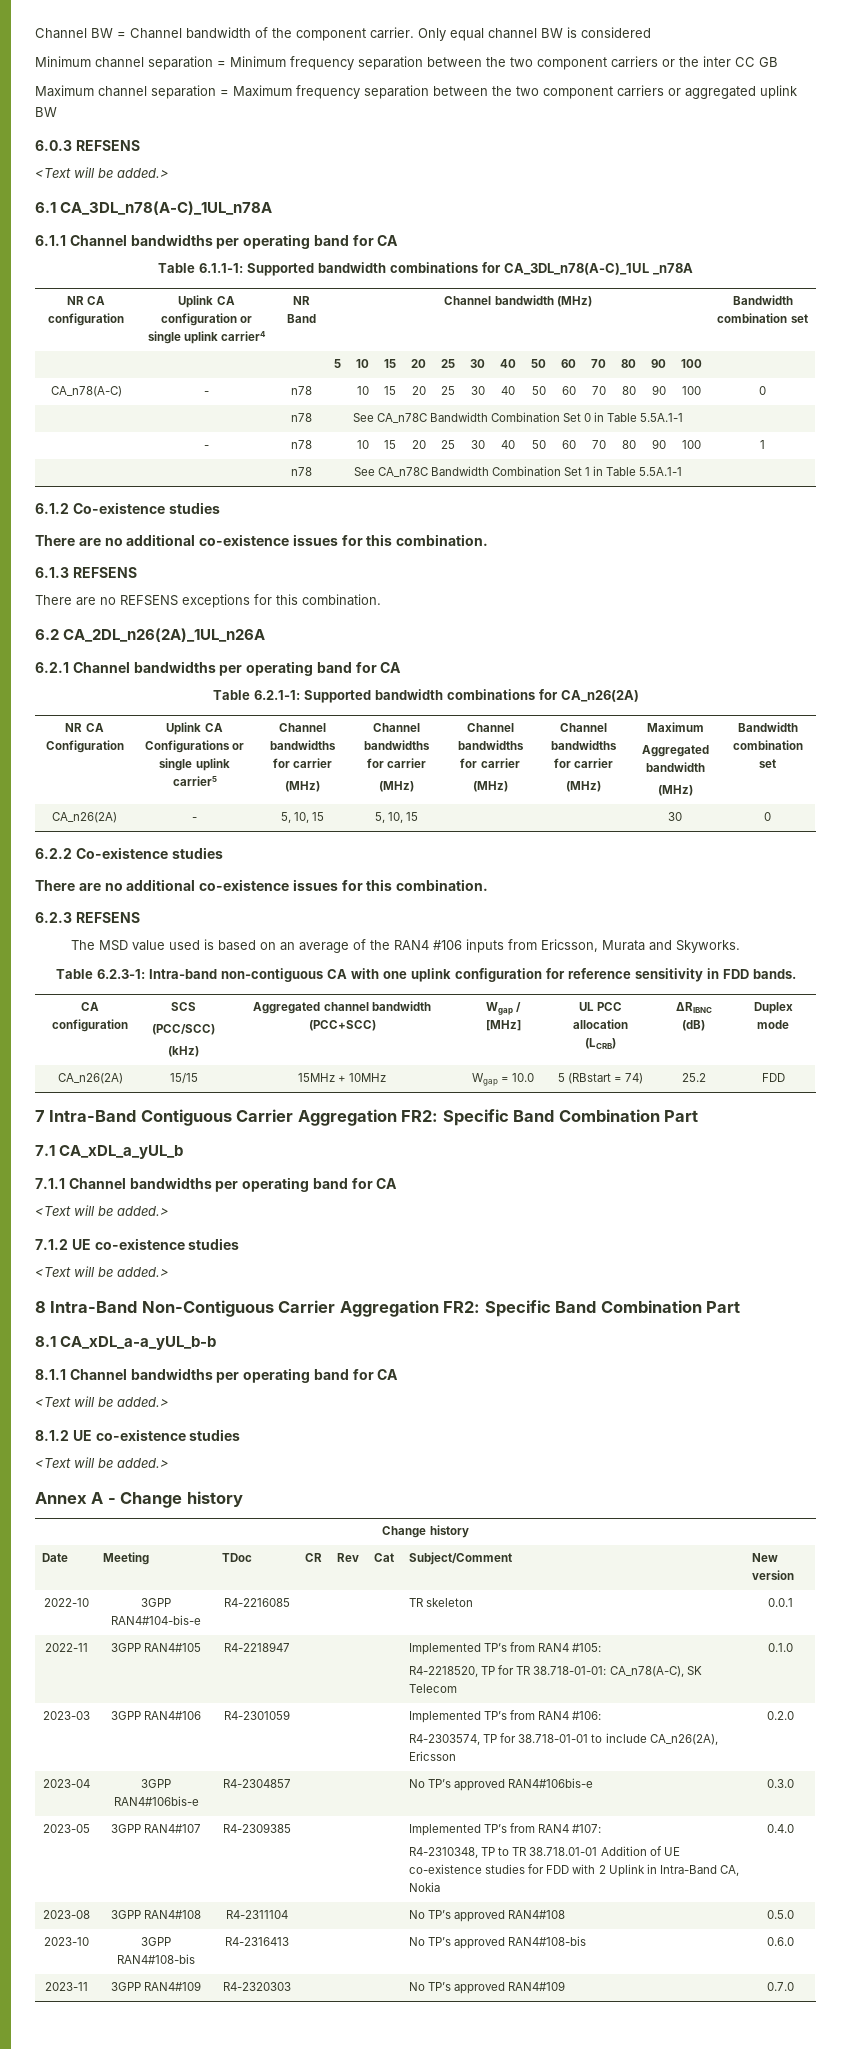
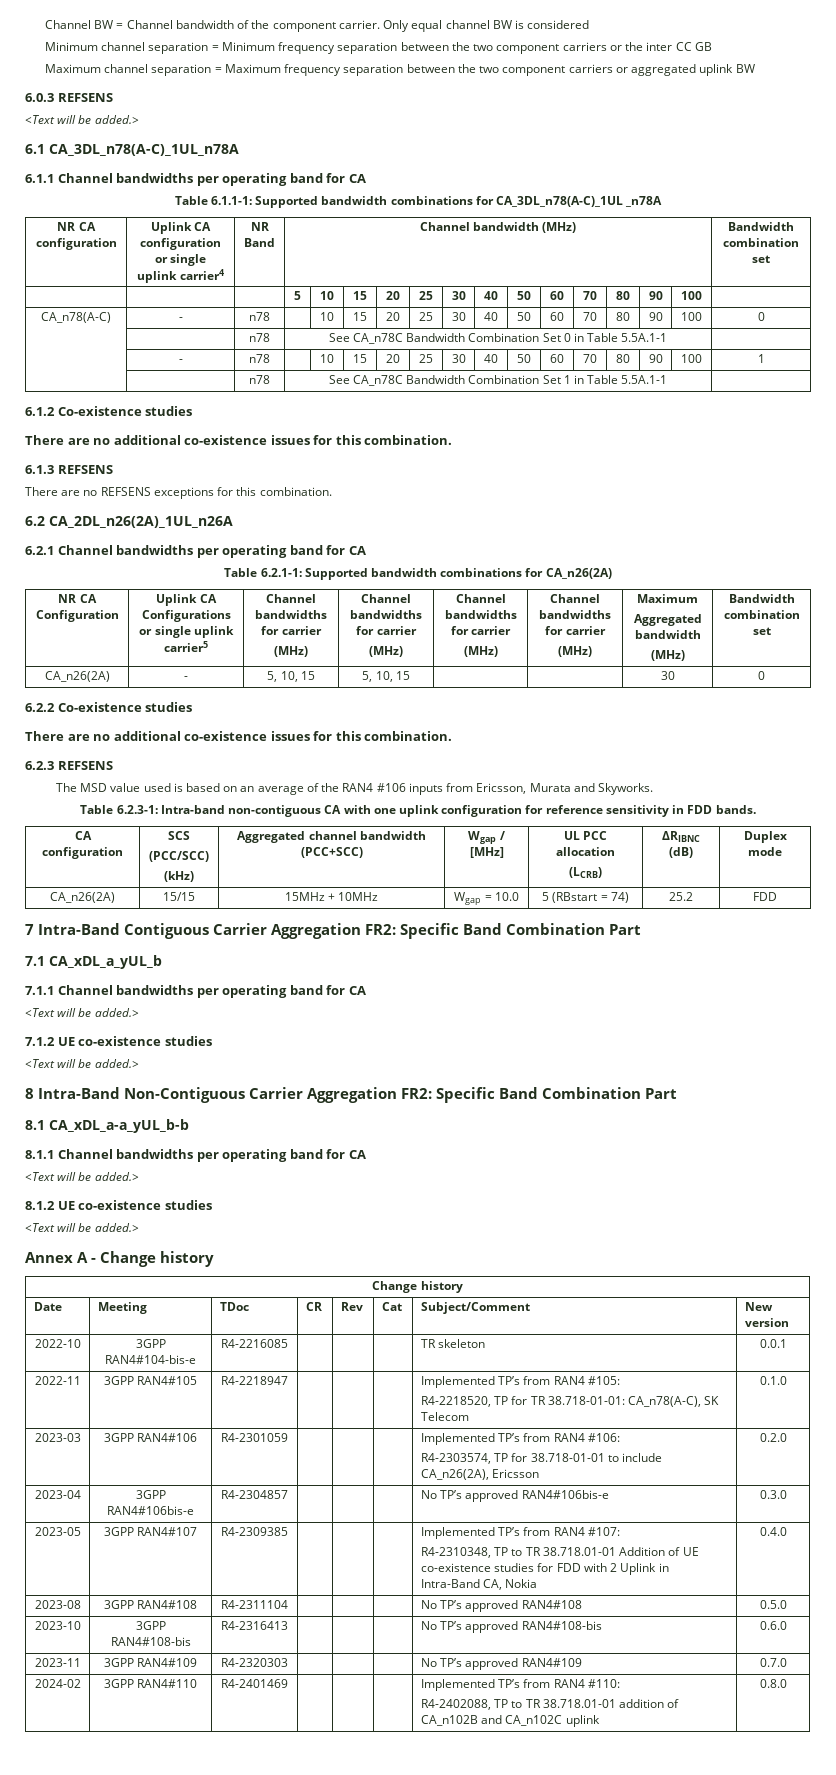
+ 2024-02 | 3GPP RAN4#110 | R4-2401469 | | | | Implemented TP’s from RAN4 #110:
+ R4-2402088, TP to TR 38.718.01-01 addition of CA_n102B and CA_n102C uplink | 0.8.0

